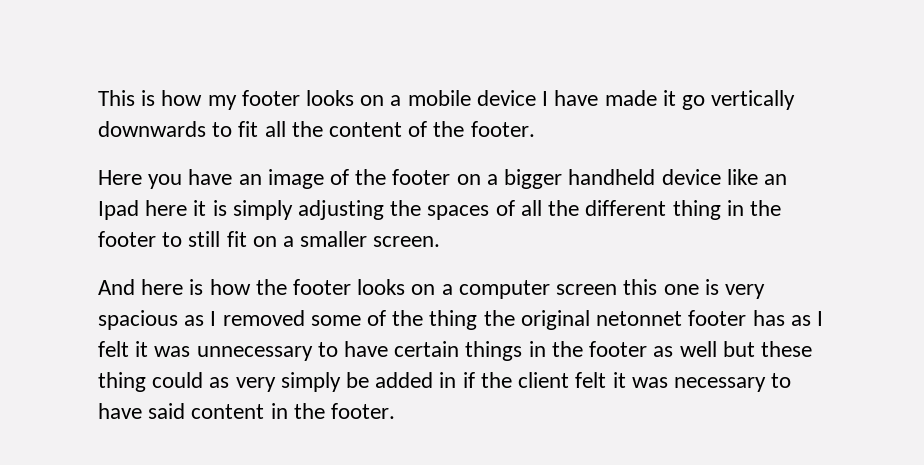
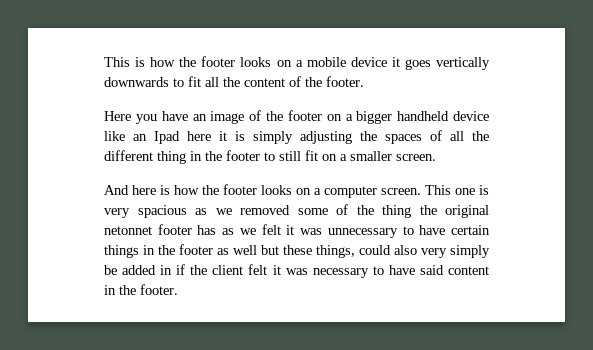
- This is how my footer looks on a mobile device I have made it go vertically downwards to fit all the content of the footer.
+ This is how the footer looks on a mobile device it goes vertically downwards to fit all the content of the footer.
- And here is how the footer looks on a computer screen this one is very spacious as I removed some of the thing the original netonnet footer has as I felt it was unnecessary to have certain things in the footer as well but these thing could as very simply be added in if the client felt it was necessary to have said content in the footer.
+ And here is how the footer looks on a computer screen. This one is very spacious as we removed some of the thing the original netonnet footer has as we felt it was unnecessary to have certain things in the footer as well but these things, could also very simply be added in if the client felt it was necessary to have said content in the footer.

